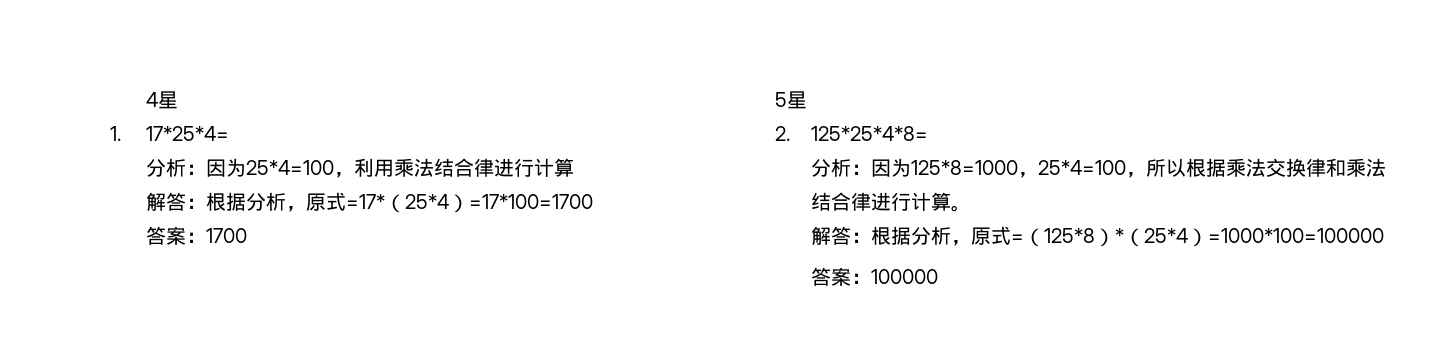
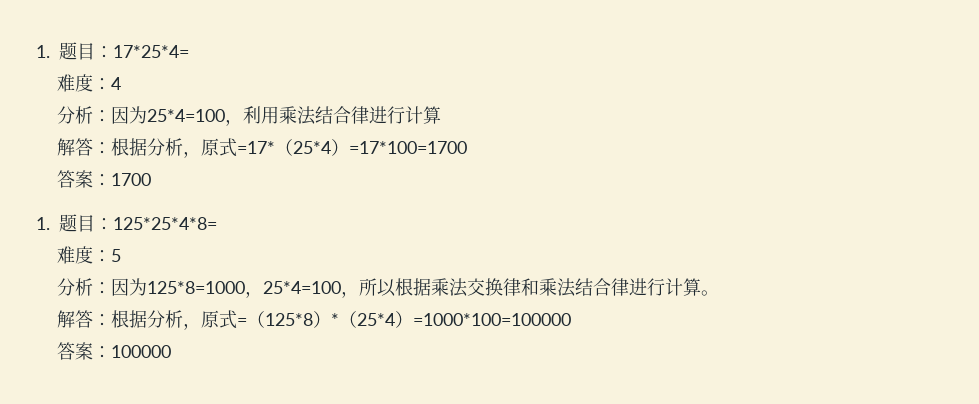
- 4星
- 1. 17*25*4=
+ 1.题目：17*25*4=
+ 难度：4
- 5星
- 2. 125*25*4*8=
+ 1.题目：125*25*4*8=
+ 难度：5

